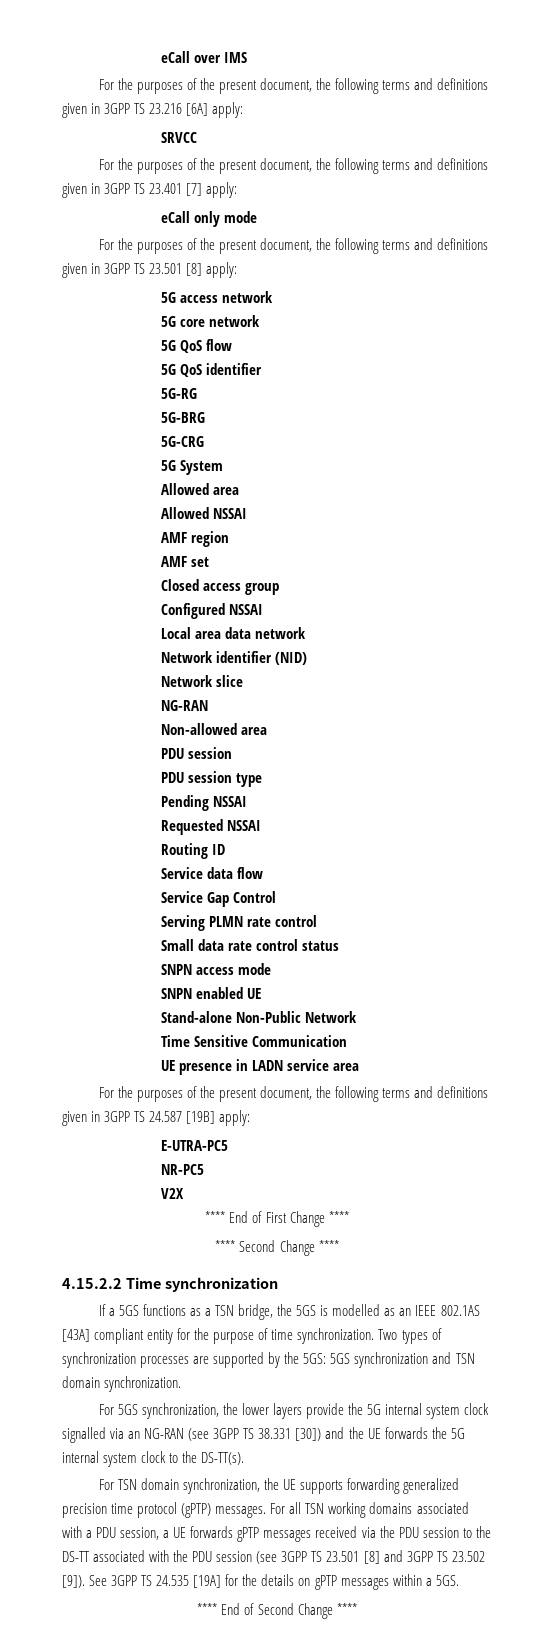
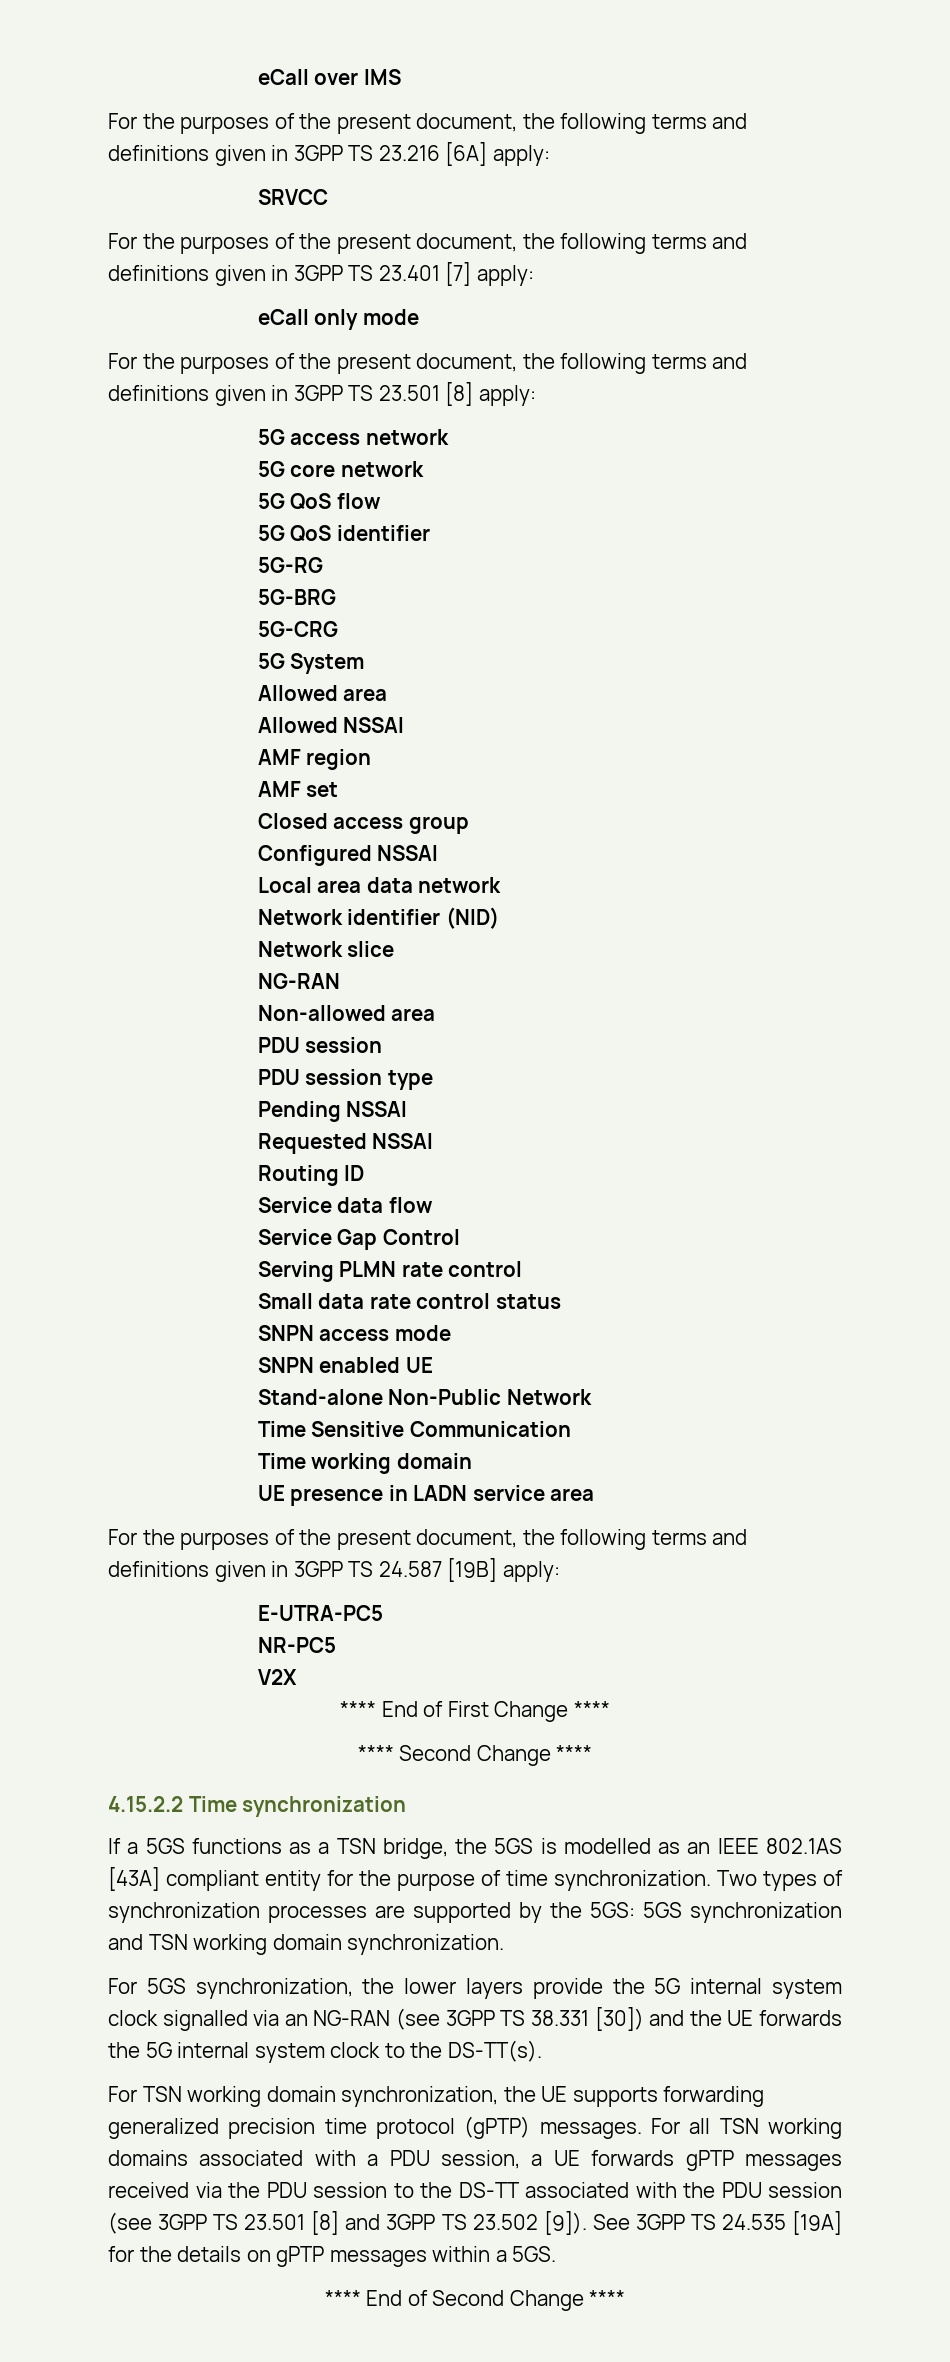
+ Time working domain
- Two types of synchronization processes are supported by the 5GS: 5GS synchronization and TSN domain synchronization.
+ Two types of synchronization processes are supported by the 5GS: 5GS synchronization and TSN working domain synchronization.
- For TSN domain synchronization, the UE supports forwarding generalized precision time protocol (gPTP) messages.
+ For TSN working domain synchronization, the UE supports forwarding generalized precision time protocol (gPTP) messages.

